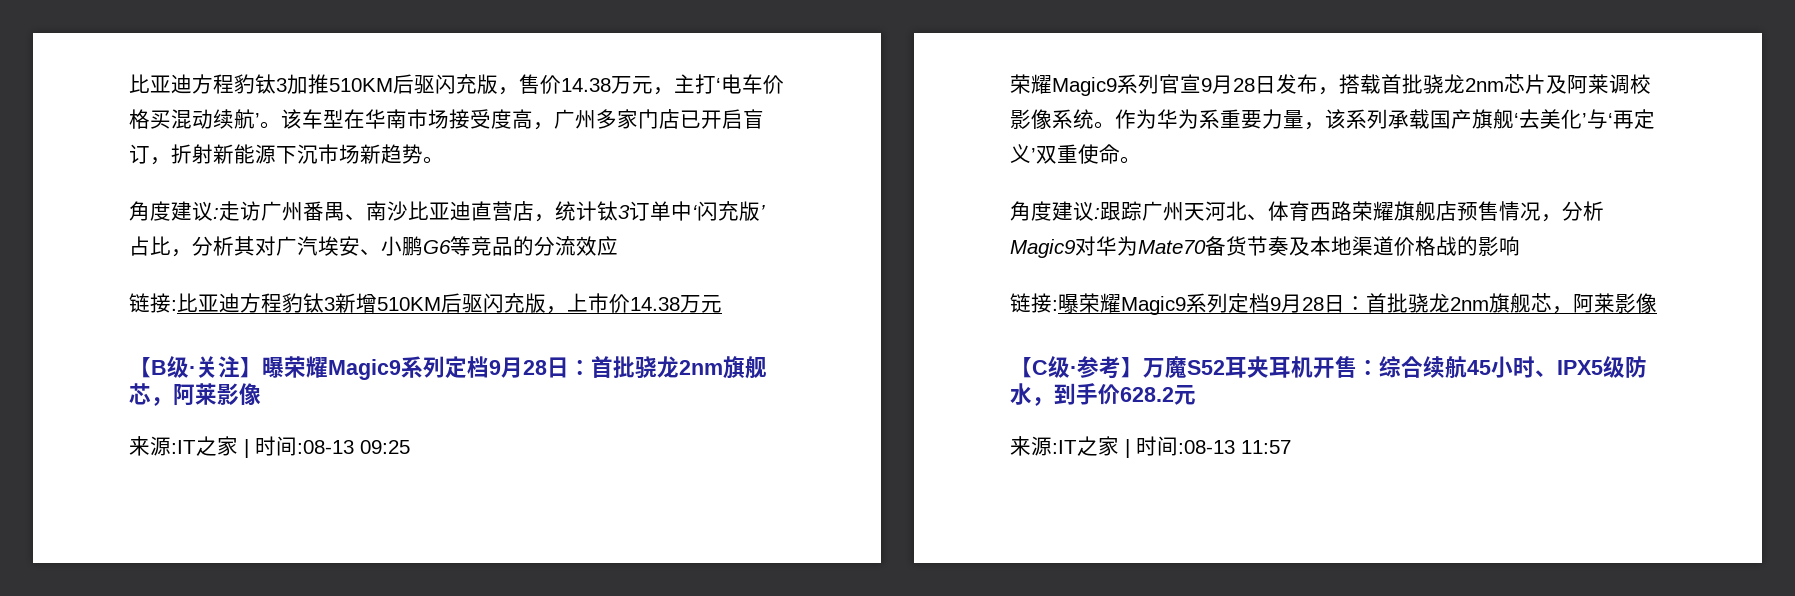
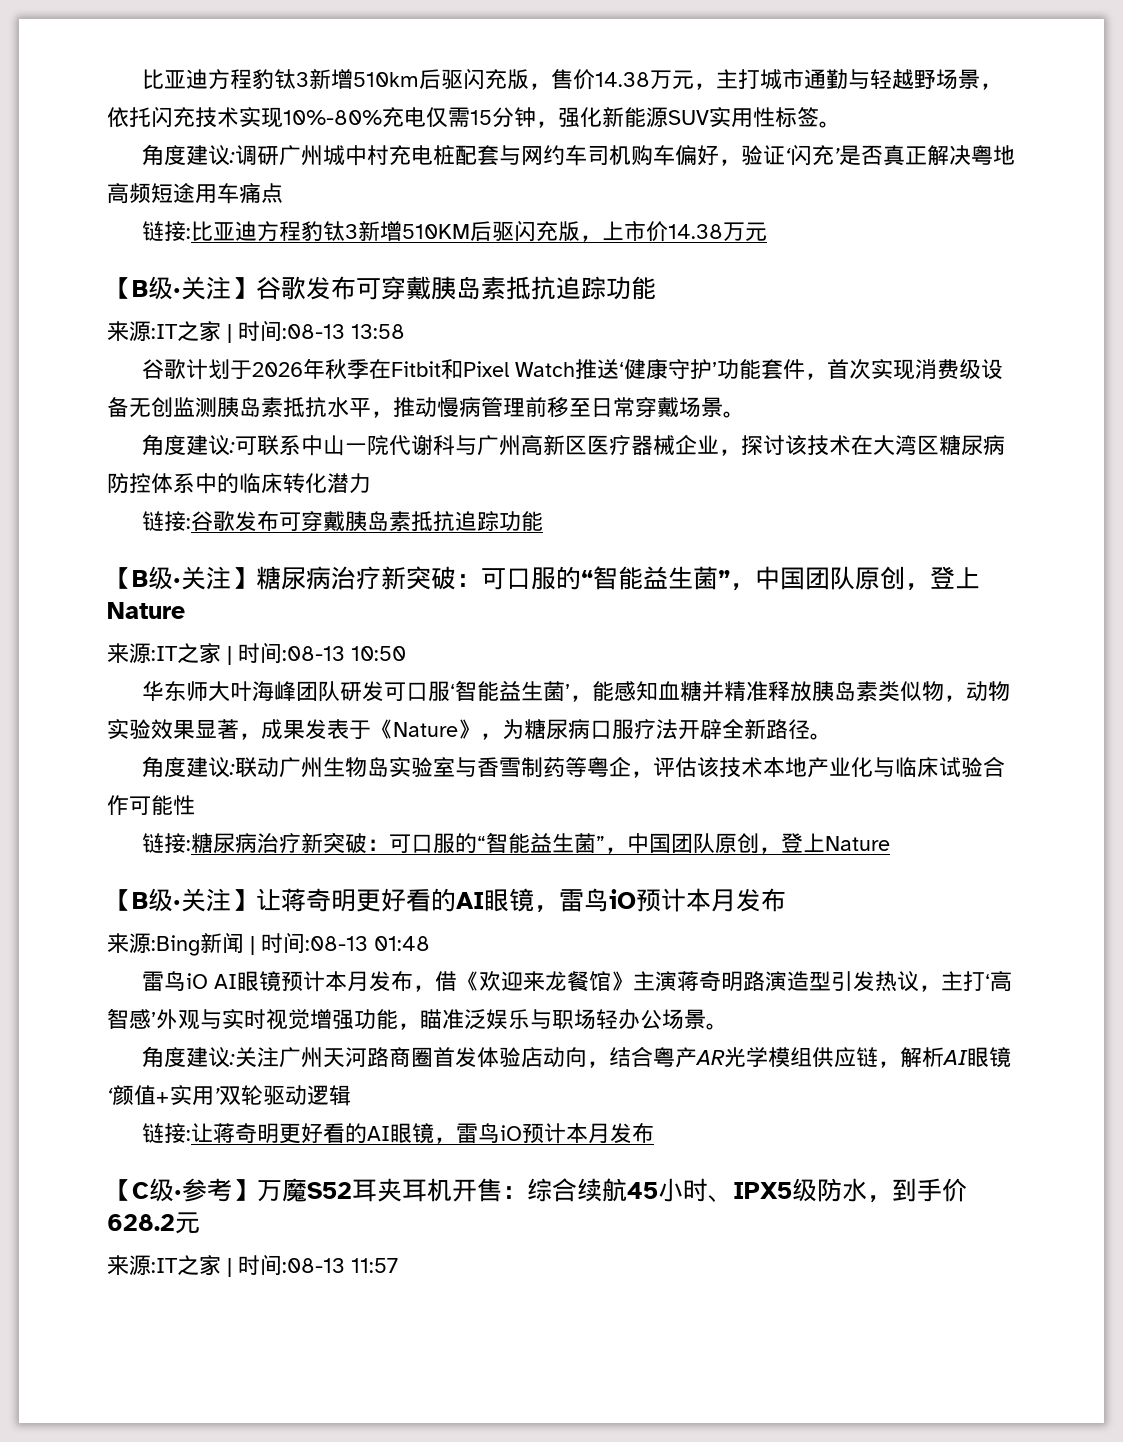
- 比亚迪方程豹钛3加推510KM后驱闪充版，售价14.38万元，主打‘电车价格买混动续航’。该车型在华南市场接受度高，广州多家门店已开启盲订，折射新能源下沉市场新趋势。
- 角度建议:走访广州番禺、南沙比亚迪直营店，统计钛3订单中‘闪充版’占比，分析其对广汽埃安、小鹏G6等竞品的分流效应
+ 比亚迪方程豹钛3新增510km后驱闪充版，售价14.38万元，主打城市通勤与轻越野场景，依托闪充技术实现10%-80%充电仅需15分钟，强化新能源SUV实用性标签。
+ 角度建议:调研广州城中村充电桩配套与网约车司机购车偏好，验证‘闪充’是否真正解决粤地高频短途用车痛点
- 【B级·关注】曝荣耀Magic9系列定档9月28日：首批骁龙2nm旗舰芯，阿莱影像
- 来源:IT之家 | 时间:08-13 09:25
- 荣耀Magic9系列官宣9月28日发布，搭载首批骁龙2nm芯片及阿莱调校影像系统。作为华为系重要力量，该系列承载国产旗舰‘去美化’与‘再定义’双重使命。
- 角度建议:跟踪广州天河北、体育西路荣耀旗舰店预售情况，分析Magic9对华为Mate70备货节奏及本地渠道价格战的影响
- 链接:曝荣耀Magic9系列定档9月28日：首批骁龙2nm旗舰芯，阿莱影像
+ 【B级·关注】谷歌发布可穿戴胰岛素抵抗追踪功能
+ 来源:IT之家 | 时间:08-13 13:58
+ 谷歌计划于2026年秋季在Fitbit和Pixel Watch推送‘健康守护’功能套件，首次实现消费级设备无创监测胰岛素抵抗水平，推动慢病管理前移至日常穿戴场景。
+ 角度建议:可联系中山一院代谢科与广州高新区医疗器械企业，探讨该技术在大湾区糖尿病防控体系中的临床转化潜力
+ 链接:谷歌发布可穿戴胰岛素抵抗追踪功能
+ 【B级·关注】糖尿病治疗新突破：可口服的“智能益生菌”，中国团队原创，登上Nature
+ 来源:IT之家 | 时间:08-13 10:50
+ 华东师大叶海峰团队研发可口服‘智能益生菌’，能感知血糖并精准释放胰岛素类似物，动物实验效果显著，成果发表于《Nature》，为糖尿病口服疗法开辟全新路径。
+ 角度建议:联动广州生物岛实验室与香雪制药等粤企，评估该技术本地产业化与临床试验合作可能性
+ 链接:糖尿病治疗新突破：可口服的“智能益生菌”，中国团队原创，登上Nature
+ 【B级·关注】让蒋奇明更好看的AI眼镜，雷鸟iO预计本月发布
+ 来源:Bing新闻 | 时间:08-13 01:48
+ 雷鸟iO AI眼镜预计本月发布，借《欢迎来龙餐馆》主演蒋奇明路演造型引发热议，主打‘高智感’外观与实时视觉增强功能，瞄准泛娱乐与职场轻办公场景。
+ 角度建议:关注广州天河路商圈首发体验店动向，结合粤产AR光学模组供应链，解析AI眼镜‘颜值+实用’双轮驱动逻辑
+ 链接:让蒋奇明更好看的AI眼镜，雷鸟iO预计本月发布

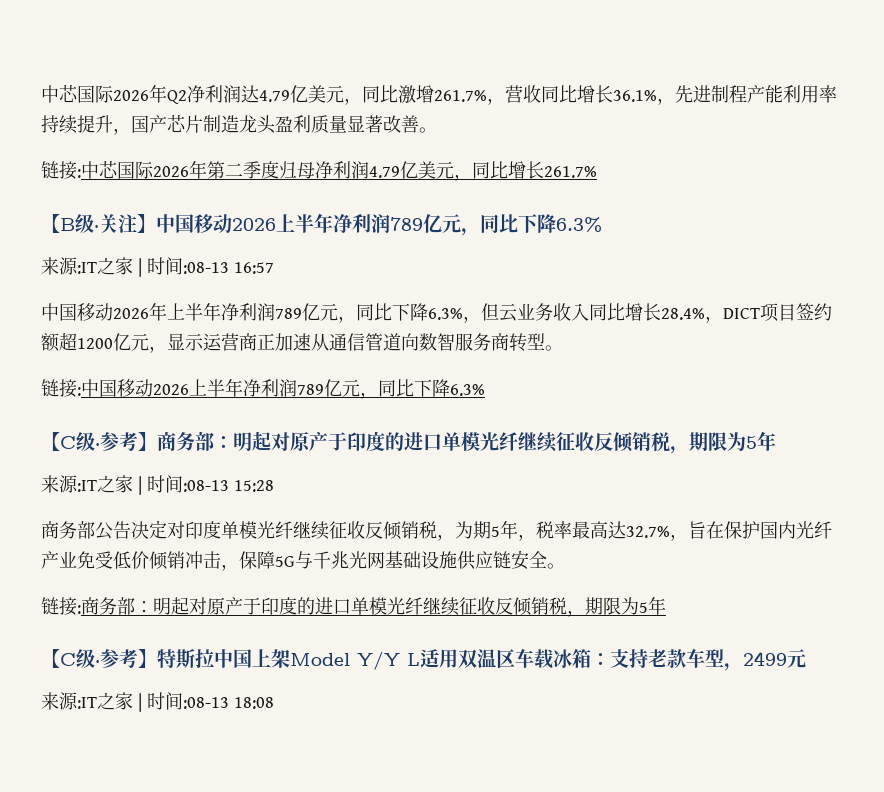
- 比亚迪方程豹钛3新增510km后驱闪充版，售价14.38万元，主打城市通勤与轻越野场景，依托闪充技术实现10%-80%充电仅需15分钟，强化新能源SUV实用性标签。
- 角度建议:调研广州城中村充电桩配套与网约车司机购车偏好，验证‘闪充’是否真正解决粤地高频短途用车痛点
- 链接:比亚迪方程豹钛3新增510KM后驱闪充版，上市价14.38万元
- 【B级·关注】谷歌发布可穿戴胰岛素抵抗追踪功能
- 来源:IT之家 | 时间:08-13 13:58
- 谷歌计划于2026年秋季在Fitbit和Pixel Watch推送‘健康守护’功能套件，首次实现消费级设备无创监测胰岛素抵抗水平，推动慢病管理前移至日常穿戴场景。
- 角度建议:可联系中山一院代谢科与广州高新区医疗器械企业，探讨该技术在大湾区糖尿病防控体系中的临床转化潜力
- 链接:谷歌发布可穿戴胰岛素抵抗追踪功能
- 【B级·关注】糖尿病治疗新突破：可口服的“智能益生菌”，中国团队原创，登上Nature
- 来源:IT之家 | 时间:08-13 10:50
- 华东师大叶海峰团队研发可口服‘智能益生菌’，能感知血糖并精准释放胰岛素类似物，动物实验效果显著，成果发表于《Nature》，为糖尿病口服疗法开辟全新路径。
- 角度建议:联动广州生物岛实验室与香雪制药等粤企，评估该技术本地产业化与临床试验合作可能性
- 链接:糖尿病治疗新突破：可口服的“智能益生菌”，中国团队原创，登上Nature
- 【B级·关注】让蒋奇明更好看的AI眼镜，雷鸟iO预计本月发布
- 来源:Bing新闻 | 时间:08-13 01:48
- 雷鸟iO AI眼镜预计本月发布，借《欢迎来龙餐馆》主演蒋奇明路演造型引发热议，主打‘高智感’外观与实时视觉增强功能，瞄准泛娱乐与职场轻办公场景。
- 角度建议:关注广州天河路商圈首发体验店动向，结合粤产AR光学模组供应链，解析AI眼镜‘颜值+实用’双轮驱动逻辑
- 链接:让蒋奇明更好看的AI眼镜，雷鸟iO预计本月发布
- 【C级·参考】万魔S52耳夹耳机开售：综合续航45小时、IPX5级防水，到手价628.2元
+ 中芯国际2026年Q2净利润达4.79亿美元，同比激增261.7%，营收同比增长36.1%，先进制程产能利用率持续提升，国产芯片制造龙头盈利质量显著改善。
+ 链接:中芯国际2026年第二季度归母净利润4.79亿美元，同比增长261.7%
+ 【B级·关注】中国移动2026上半年净利润789亿元，同比下降6.3%
+ 来源:IT之家 | 时间:08-13 16:57
+ 中国移动2026年上半年净利润789亿元，同比下降6.3%，但云业务收入同比增长28.4%，DICT项目签约额超1200亿元，显示运营商正加速从通信管道向数智服务商转型。
+ 链接:中国移动2026上半年净利润789亿元，同比下降6.3%
+ 【C级·参考】商务部：明起对原产于印度的进口单模光纤继续征收反倾销税，期限为5年
+ 来源:IT之家 | 时间:08-13 15:28
+ 商务部公告决定对印度单模光纤继续征收反倾销税，为期5年，税率最高达32.7%，旨在保护国内光纤产业免受低价倾销冲击，保障5G与千兆光网基础设施供应链安全。
+ 链接:商务部：明起对原产于印度的进口单模光纤继续征收反倾销税，期限为5年
+ 【C级·参考】特斯拉中国上架Model Y/Y L适用双温区车载冰箱：支持老款车型，2499元
- 来源:IT之家 | 时间:08-13 11:57
+ 来源:IT之家 | 时间:08-13 18:08

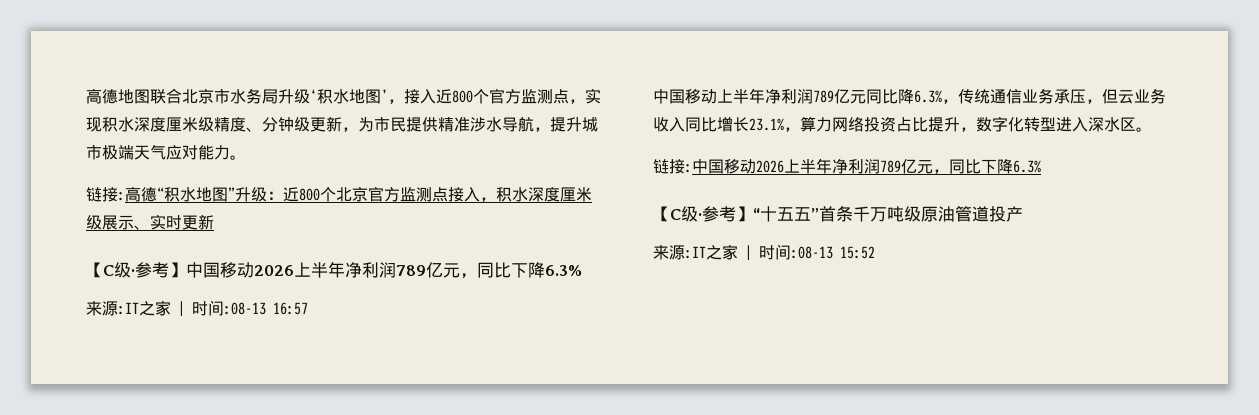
- 中芯国际2026年Q2净利润达4.79亿美元，同比激增261.7%，营收同比增长36.1%，先进制程产能利用率持续提升，国产芯片制造龙头盈利质量显著改善。
- 链接:中芯国际2026年第二季度归母净利润4.79亿美元，同比增长261.7%
- 【B级·关注】中国移动2026上半年净利润789亿元，同比下降6.3%
+ 高德地图联合北京市水务局升级‘积水地图’，接入近800个官方监测点，实现积水深度厘米级精度、分钟级更新，为市民提供精准涉水导航，提升城市极端天气应对能力。
+ 链接:高德“积水地图”升级：近800个北京官方监测点接入，积水深度厘米级展示、实时更新
+ 【C级·参考】中国移动2026上半年净利润789亿元，同比下降6.3%
- 中国移动2026年上半年净利润789亿元，同比下降6.3%，但云业务收入同比增长28.4%，DICT项目签约额超1200亿元，显示运营商正加速从通信管道向数智服务商转型。
+ 中国移动上半年净利润789亿元同比降6.3%，传统通信业务承压，但云业务收入同比增长23.1%，算力网络投资占比提升，数字化转型进入深水区。
- 【C级·参考】商务部：明起对原产于印度的进口单模光纤继续征收反倾销税，期限为5年
- 来源:IT之家 | 时间:08-13 15:28
- 商务部公告决定对印度单模光纤继续征收反倾销税，为期5年，税率最高达32.7%，旨在保护国内光纤产业免受低价倾销冲击，保障5G与千兆光网基础设施供应链安全。
- 链接:商务部：明起对原产于印度的进口单模光纤继续征收反倾销税，期限为5年
- 【C级·参考】特斯拉中国上架Model Y/Y L适用双温区车载冰箱：支持老款车型，2499元
- 来源:IT之家 | 时间:08-13 18:08
+ 【C级·参考】“十五五”首条千万吨级原油管道投产
+ 来源:IT之家 | 时间:08-13 15:52

